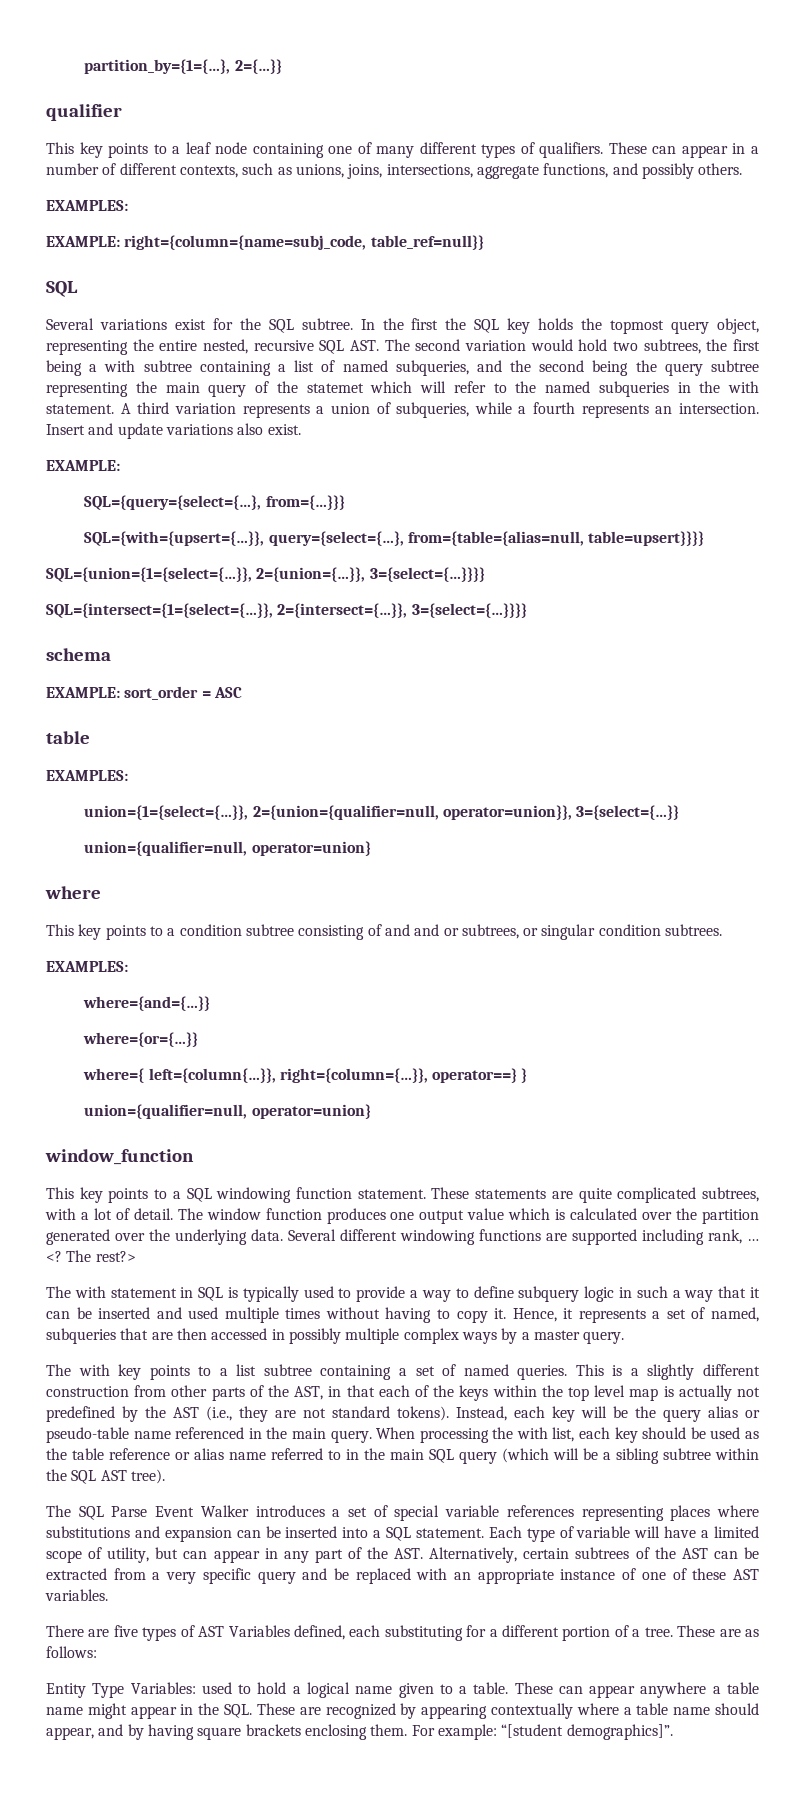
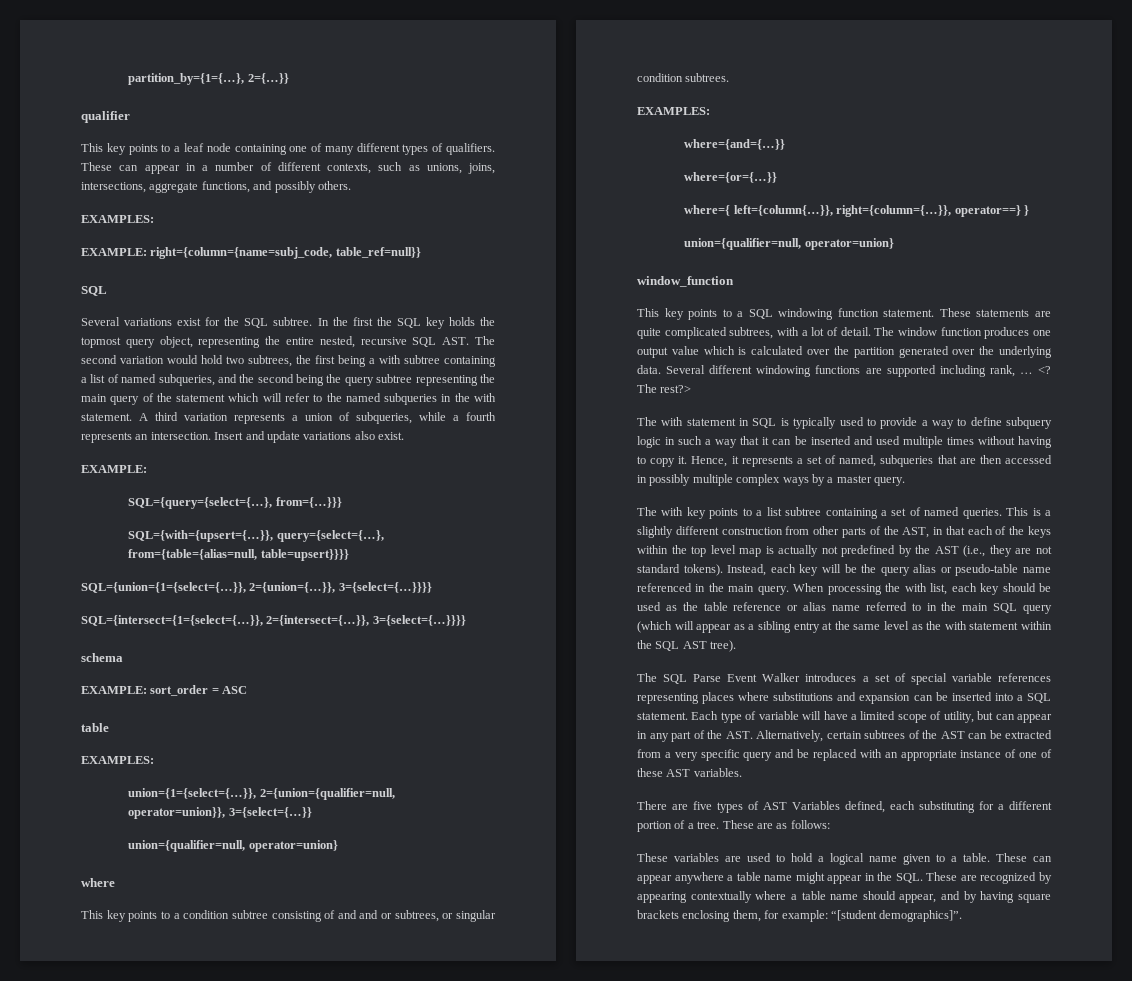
- In the first the SQL key holds the topmost query object, representing the entire nested, recursive SQL AST. The second variation would hold two subtrees, the first being a with subtree containing a list of named subqueries, and the second being the query subtree representing the main query of the statemet which will refer to the named subqueries in the with statement.
+ In the first the SQL key holds the topmost query object, representing the entire nested, recursive SQL AST. The second variation would hold two subtrees, the first being a with subtree containing a list of named subqueries, and the second being the query subtree representing the main query of the statement which will refer to the named subqueries in the with statement.
- When processing the with list, each key should be used as the table reference or alias name referred to in the main SQL query (which will be a sibling subtree within the SQL AST tree).
+ When processing the with list, each key should be used as the table reference or alias name referred to in the main SQL query (which will appear as a sibling entry at the same level as the with statement within the SQL AST tree).
- Entity Type Variables: used to hold a logical name given to a table.
+ These variables are used to hold a logical name given to a table.
- These can appear anywhere a table name might appear in the SQL. These are recognized by appearing contextually where a table name should appear, and by having square brackets enclosing them. For example: “[student demographics]”.
+ These can appear anywhere a table name might appear in the SQL. These are recognized by appearing contextually where a table name should appear, and by having square brackets enclosing them, for example: “[student demographics]”.

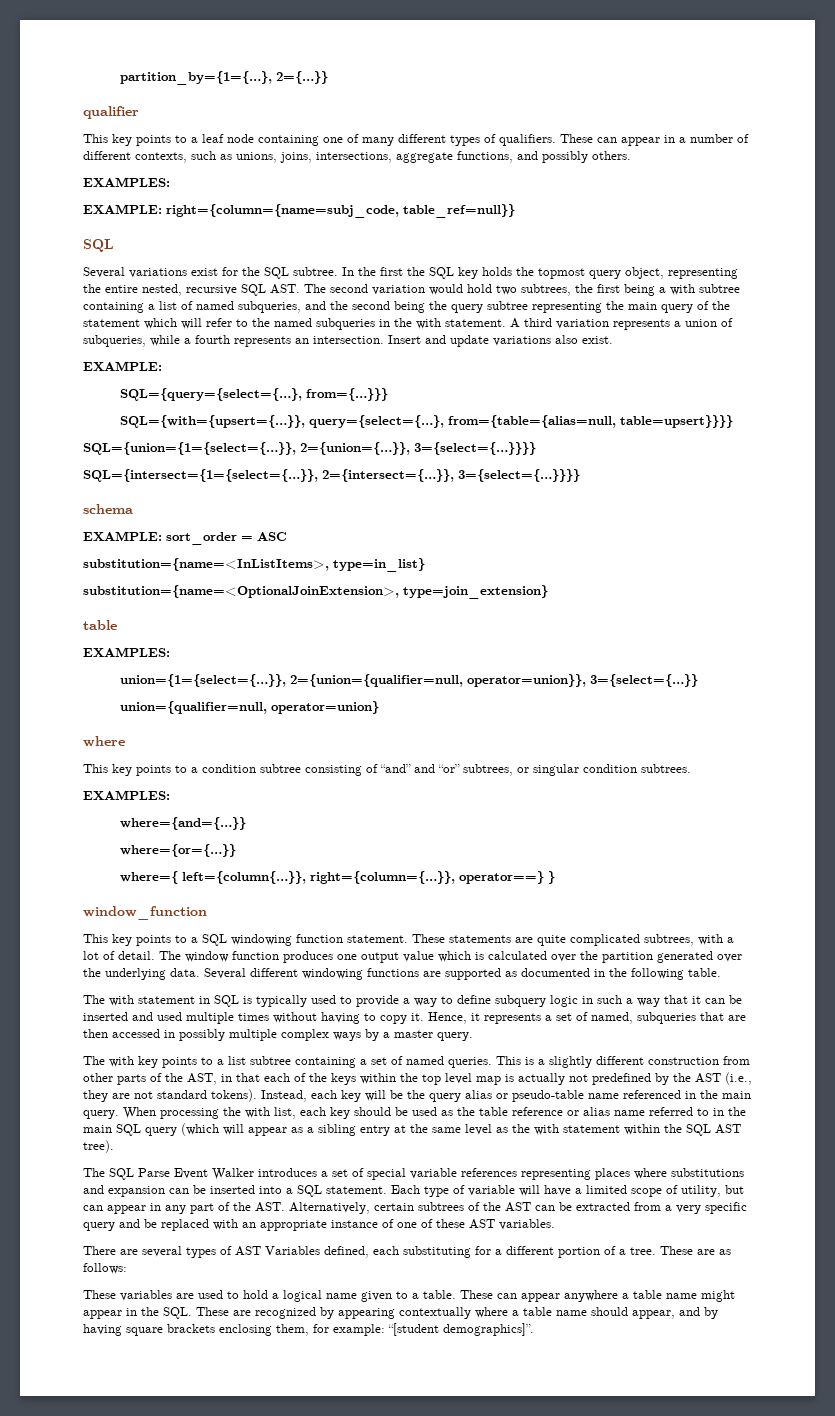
+ substitution={name=<InListItems>, type=in_list}
+ substitution={name=<OptionalJoinExtension>, type=join_extension}
- This key points to a condition subtree consisting of and and or subtrees, or singular condition subtrees.
+ This key points to a condition subtree consisting of “and” and “or” subtrees, or singular condition subtrees.
  where={ left={column{…}}, right={column={…}}, operator==} }
- union={qualifier=null, operator=union}
- Several different windowing functions are supported including rank, … <? The rest?>
+ Several different windowing functions are supported as documented in the following table.
- There are five types of AST Variables defined, each substituting for a different portion of a tree.
+ There are several types of AST Variables defined, each substituting for a different portion of a tree.

